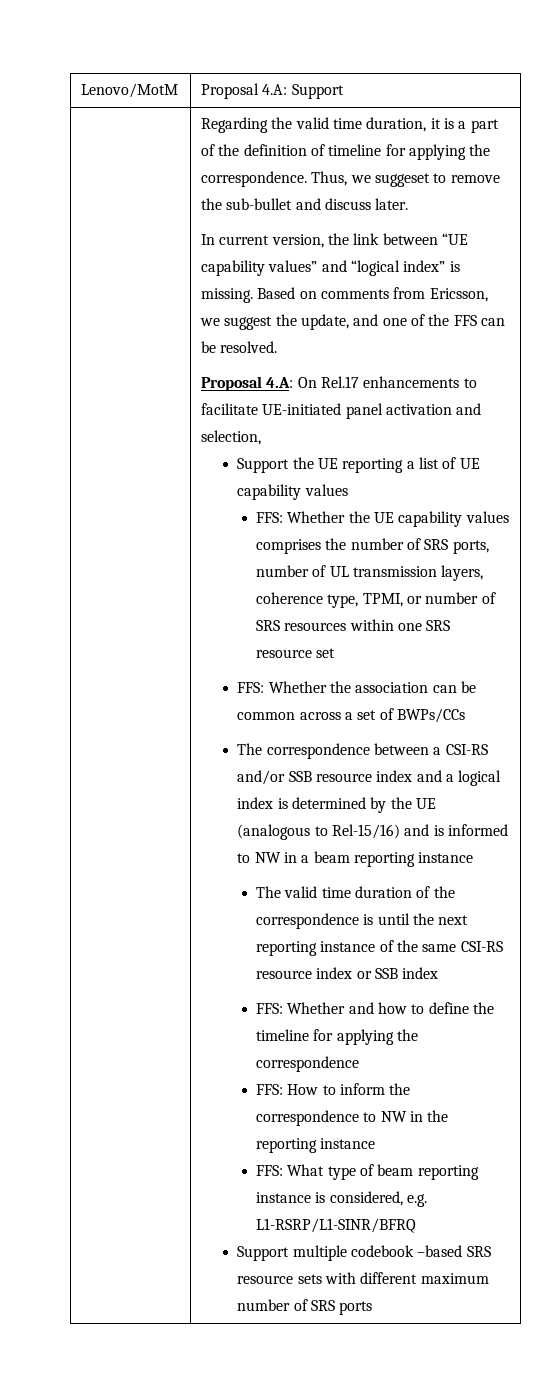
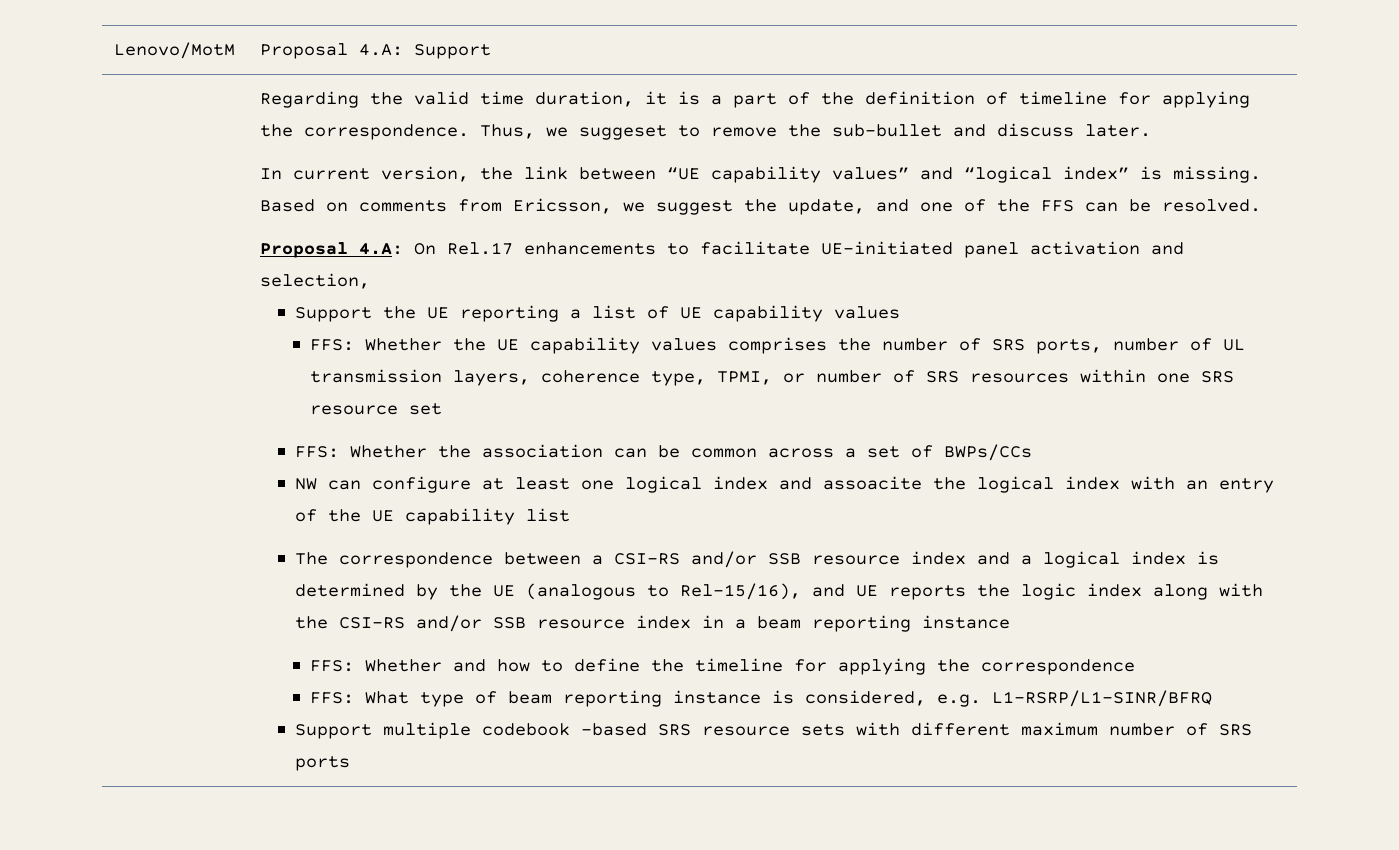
+ NW can configure at least one logical index and assoacite the logical index with an entry of the UE capability list
- The correspondence between a CSI-RS and/or SSB resource index and a logical index is determined by the UE (analogous to Rel-15/16) and is informed to NW in a beam reporting instance
+ The correspondence between a CSI-RS and/or SSB resource index and a logical index is determined by the UE (analogous to Rel-15/16), and UE reports the logic index along with the CSI-RS and/or SSB resource index in a beam reporting instance
- The valid time duration of the correspondence is until the next reporting instance of the same CSI-RS resource index or SSB index
- FFS: How to inform the correspondence to NW in the reporting instance

